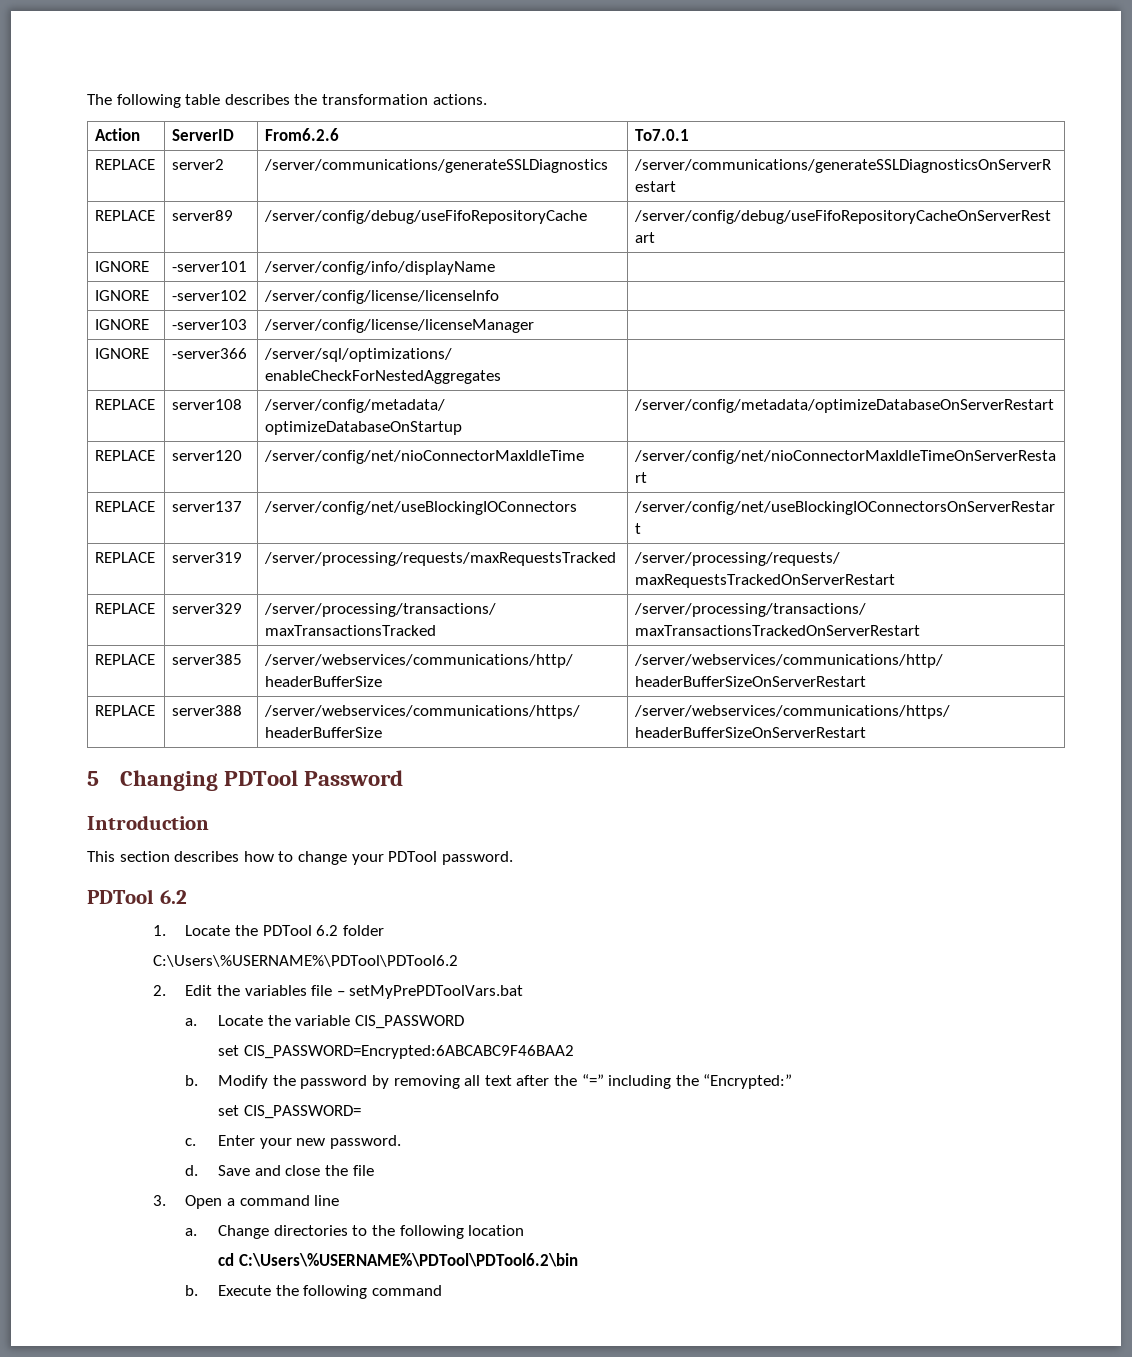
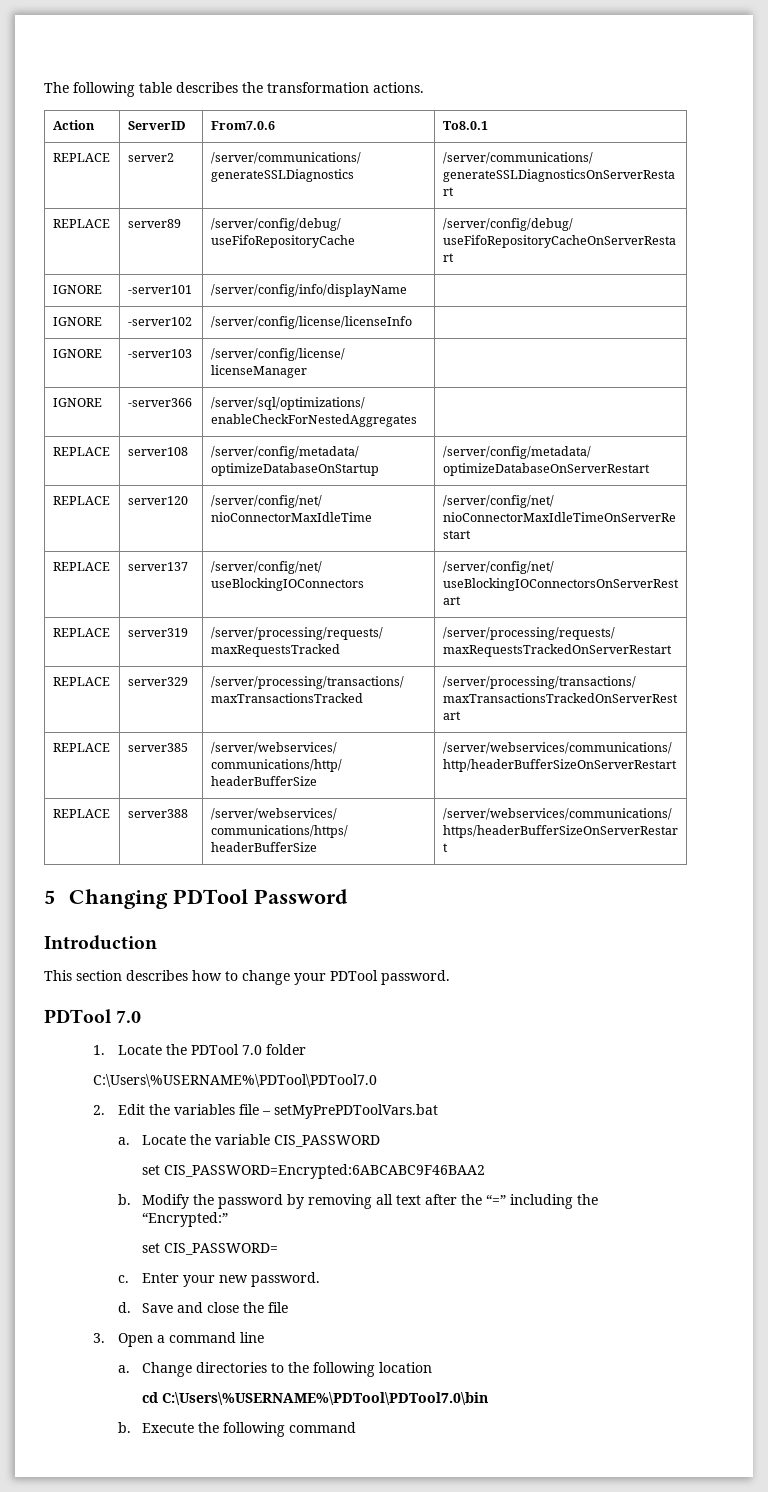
- Action | ServerID | From6.2.6 | To7.0.1
+ Action | ServerID | From7.0.6 | To8.0.1
  This section describes how to change your PDTool password.
- PDTool 6.2
+ PDTool 7.0
- 1. Locate the PDTool 6.2 folder
+ 1. Locate the PDTool 7.0 folder
- C:\Users\%USERNAME%\PDTool\PDTool6.2
+ C:\Users\%USERNAME%\PDTool\PDTool7.0
- cd C:\Users\%USERNAME%\PDTool\PDTool6.2\bin
+ cd C:\Users\%USERNAME%\PDTool\PDTool7.0\bin

